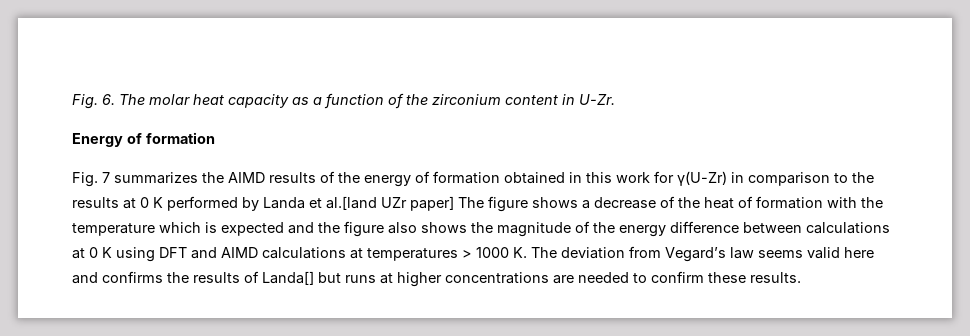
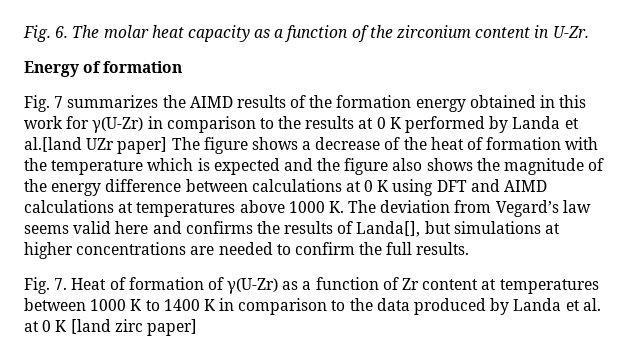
- Fig. 7 summarizes the AIMD results of the energy of formation obtained in this work for γ(U-Zr) in comparison to the results at 0 K performed by Landa et al.[land UZr paper] The figure shows a decrease of the heat of formation with the temperature which is expected and the figure also shows the magnitude of the energy difference between calculations at 0 K using DFT and AIMD calculations at temperatures > 1000 K. The deviation from Vegard’s law seems valid here and confirms the results of Landa[] but runs at higher concentrations are needed to confirm these results.
+ Fig. 7 summarizes the AIMD results of the formation energy obtained in this work for γ(U-Zr) in comparison to the results at 0 K performed by Landa et al.[land UZr paper] The figure shows a decrease of the heat of formation with the temperature which is expected and the figure also shows the magnitude of the energy difference between calculations at 0 K using DFT and AIMD calculations at temperatures above 1000 K. The deviation from Vegard’s law seems valid here and confirms the results of Landa[], but simulations at higher concentrations are needed to confirm the full results.
+ Fig. 7. Heat of formation of γ(U-Zr) as a function of Zr content at temperatures between 1000 K to 1400 K in comparison to the data produced by Landa et al. at 0 K [land zirc paper]

